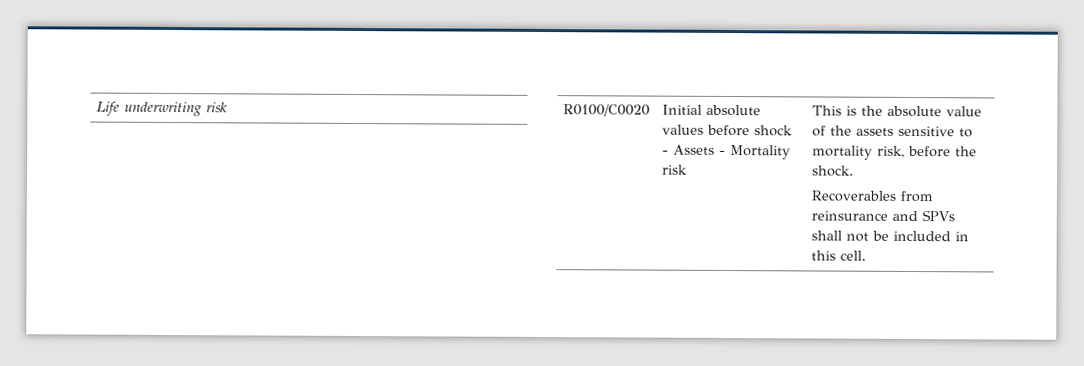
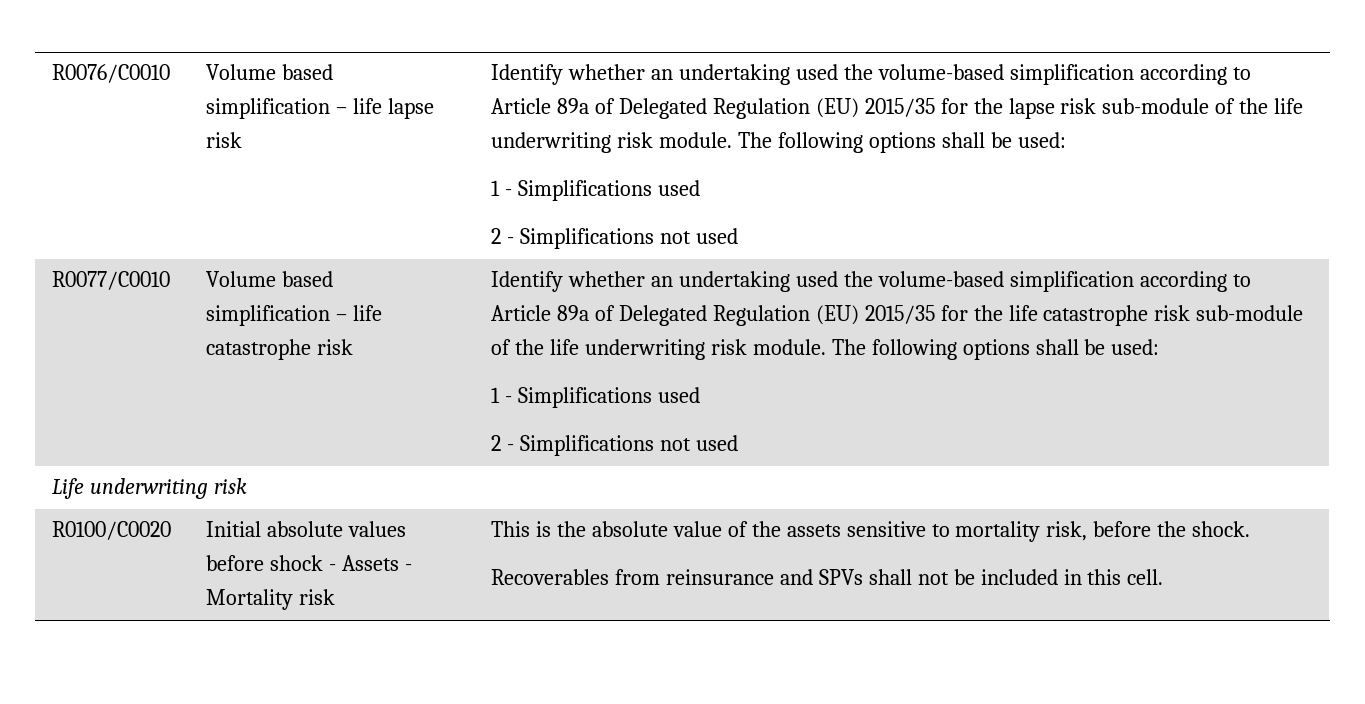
+ R0076/C0010 | Volume based simplification – life lapse risk | Identify whether an undertaking used the volume-based simplification according to Article 89a of Delegated Regulation (EU) 2015/35 for the lapse risk sub-module of the life underwriting risk module. The following options shall be used:
+ 1 - Simplifications used
+ 2 - Simplifications not used
+ R0077/C0010 | Volume based simplification – life catastrophe risk | Identify whether an undertaking used the volume-based simplification according to Article 89a of Delegated Regulation (EU) 2015/35 for the life catastrophe risk sub-module of the life underwriting risk module. The following options shall be used:
+ 1 - Simplifications used
+ 2 - Simplifications not used

